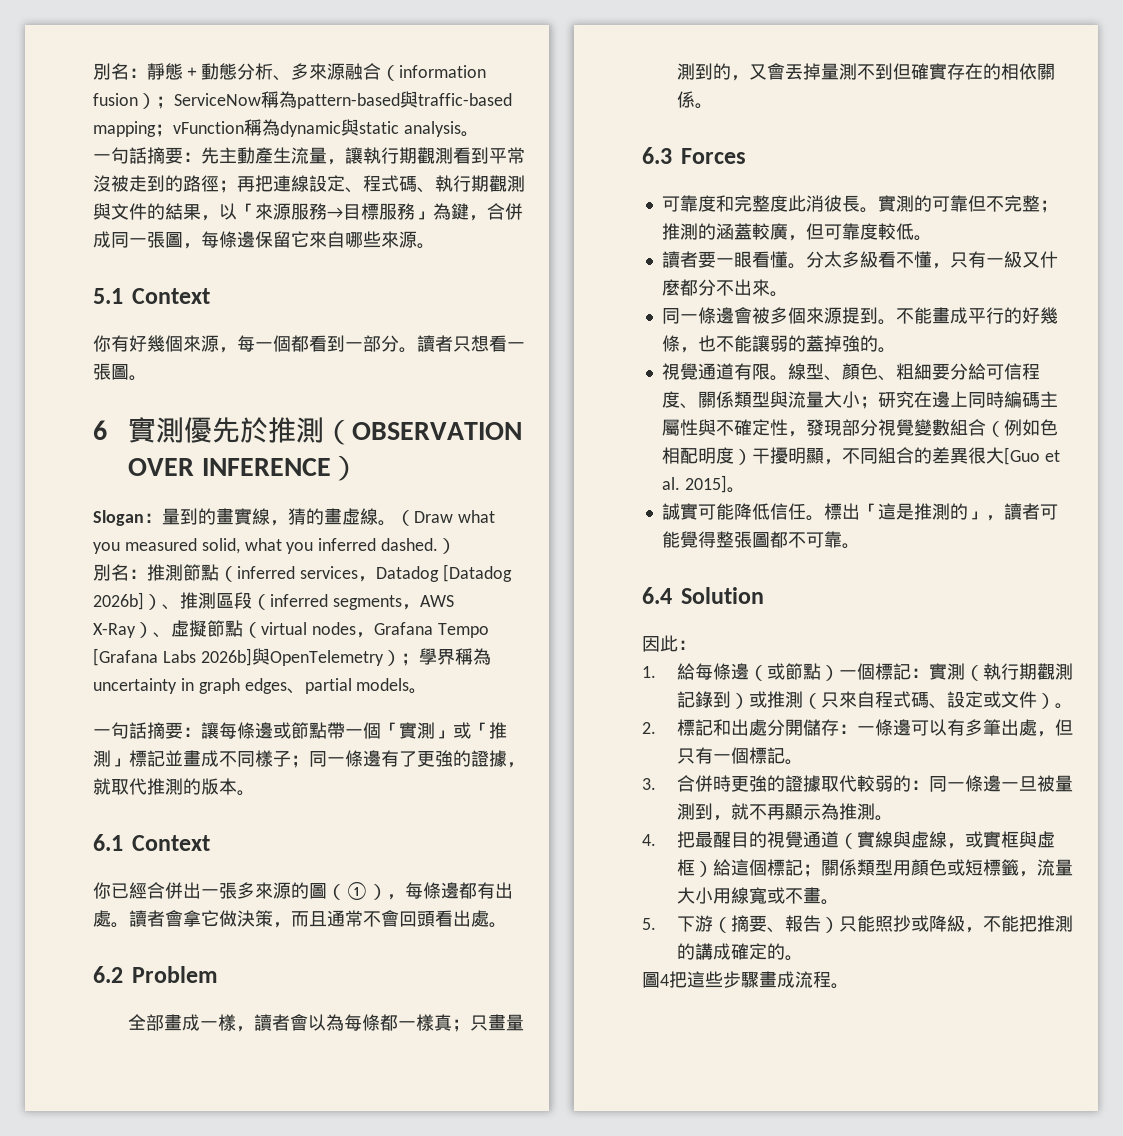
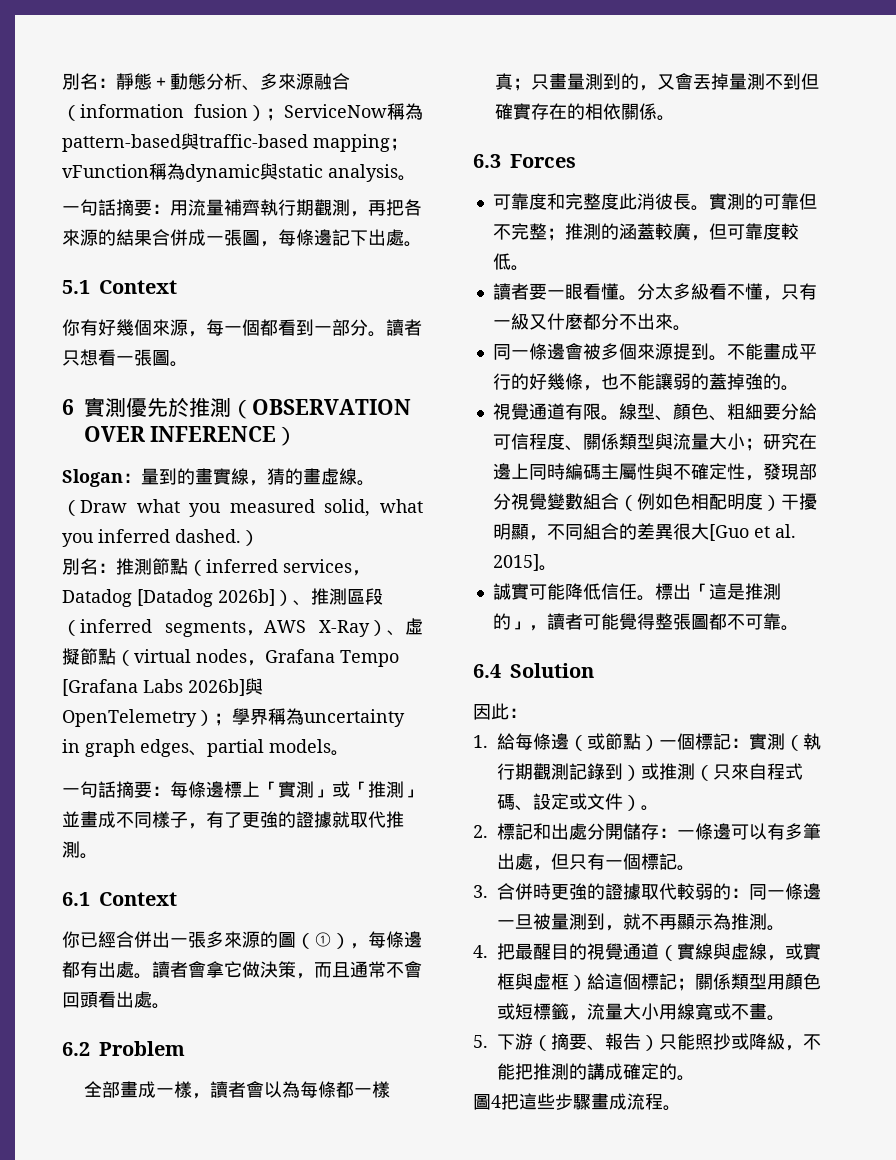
- 一句話摘要：先主動產生流量，讓執行期觀測看到平常沒被走到的路徑；再把連線設定、程式碼、執行期觀測與文件的結果，以「來源服務→目標服務」為鍵，合併成同一張圖，每條邊保留它來自哪些來源。
+ 一句話摘要：用流量補齊執行期觀測，再把各來源的結果合併成一張圖，每條邊記下出處。
- 一句話摘要：讓每條邊或節點帶一個「實測」或「推測」標記並畫成不同樣子；同一條邊有了更強的證據，就取代推測的版本。
+ 一句話摘要：每條邊標上「實測」或「推測」並畫成不同樣子，有了更強的證據就取代推測。

